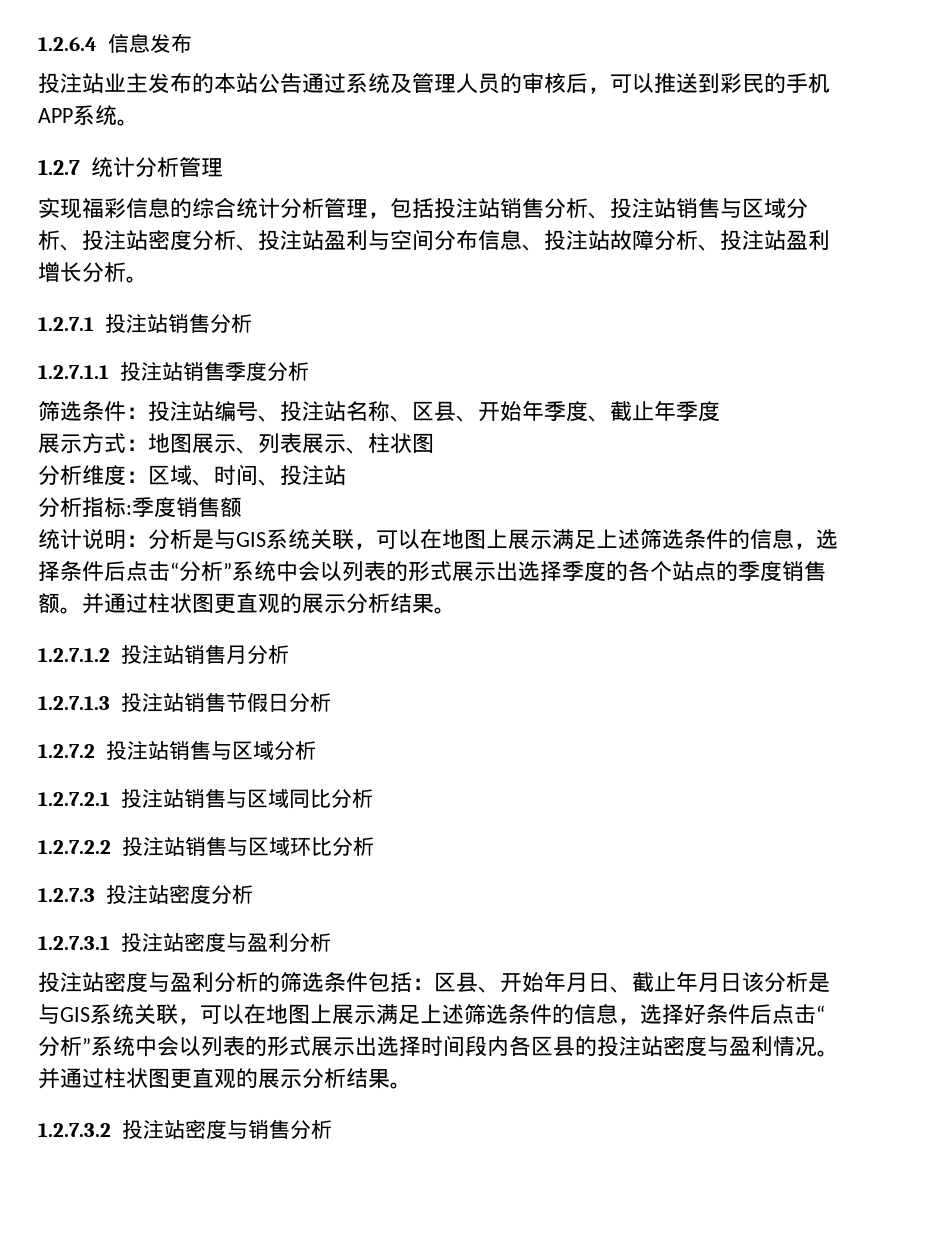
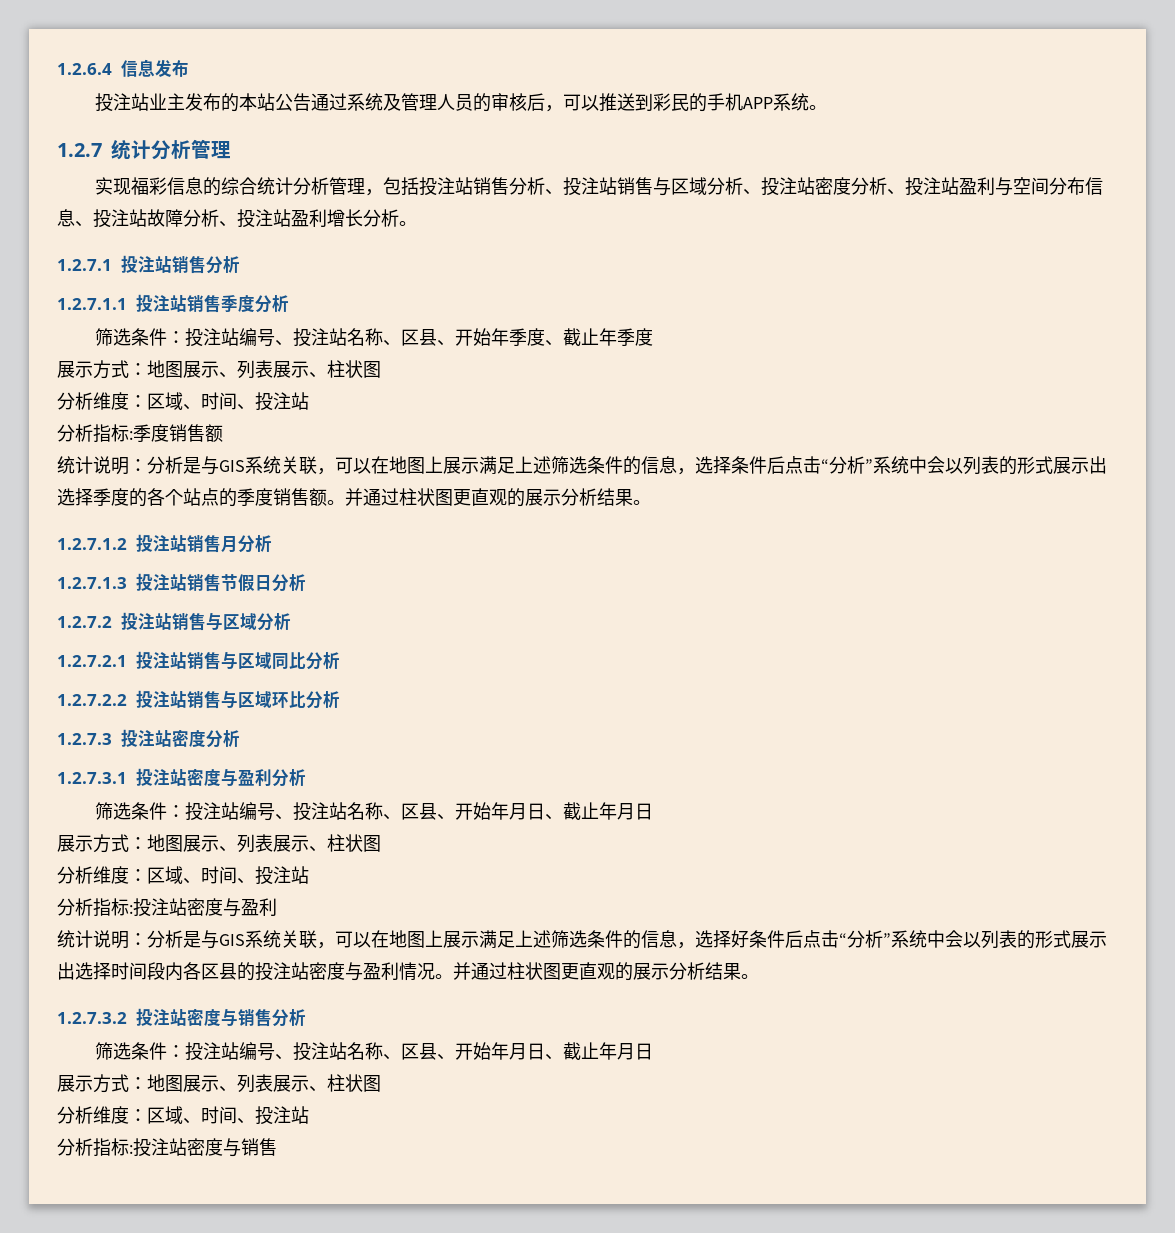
  1.2.7.3.1投注站密度与盈利分析
- 投注站密度与盈利分析的筛选条件包括：区县、开始年月日、截止年月日该分析是与GIS系统关联，可以在地图上展示满足上述筛选条件的信息，选择好条件后点击“分析”系统中会以列表的形式展示出选择时间段内各区县的投注站密度与盈利情况。
+ 筛选条件：投注站编号、投注站名称、区县、开始年月日、截止年月日
+ 展示方式：地图展示、列表展示、柱状图
+ 分析维度：区域、时间、投注站
+ 分析指标:投注站密度与盈利
+ 统计说明：分析是与GIS系统关联，可以在地图上展示满足上述筛选条件的信息，选择好条件后点击“分析”系统中会以列表的形式展示出选择时间段内各区县的投注站密度与盈利情况。
  1.2.7.3.2投注站密度与销售分析
+ 筛选条件：投注站编号、投注站名称、区县、开始年月日、截止年月日
+ 展示方式：地图展示、列表展示、柱状图
+ 分析维度：区域、时间、投注站
+ 分析指标:投注站密度与销售

